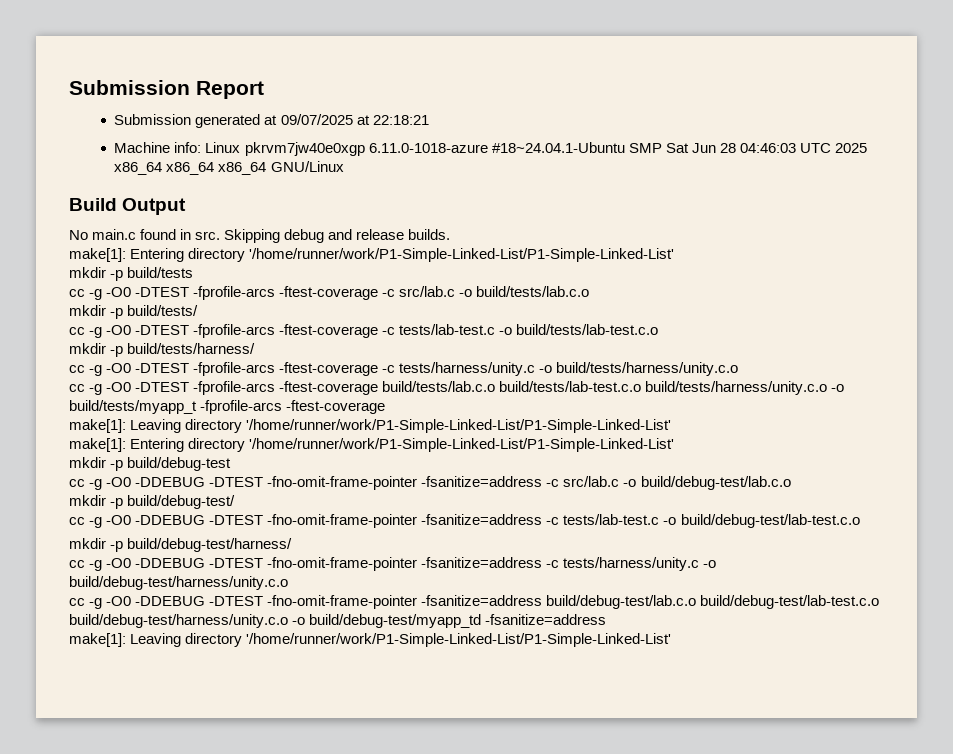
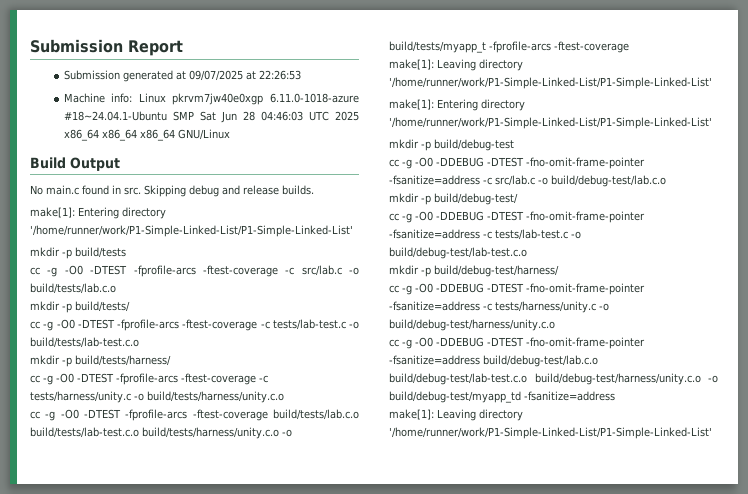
- Submission generated at 09/07/2025 at 22:18:21
+ Submission generated at 09/07/2025 at 22:26:53

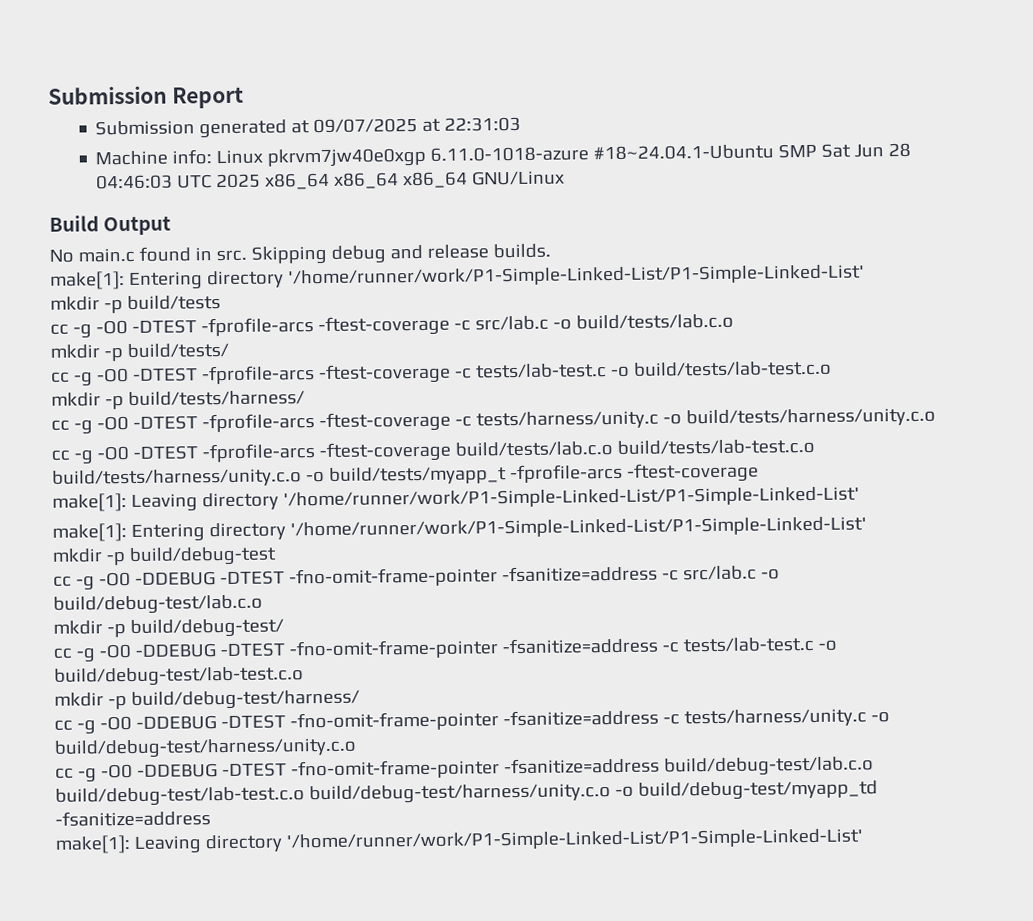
- Submission generated at 09/07/2025 at 22:26:53
+ Submission generated at 09/07/2025 at 22:31:03

